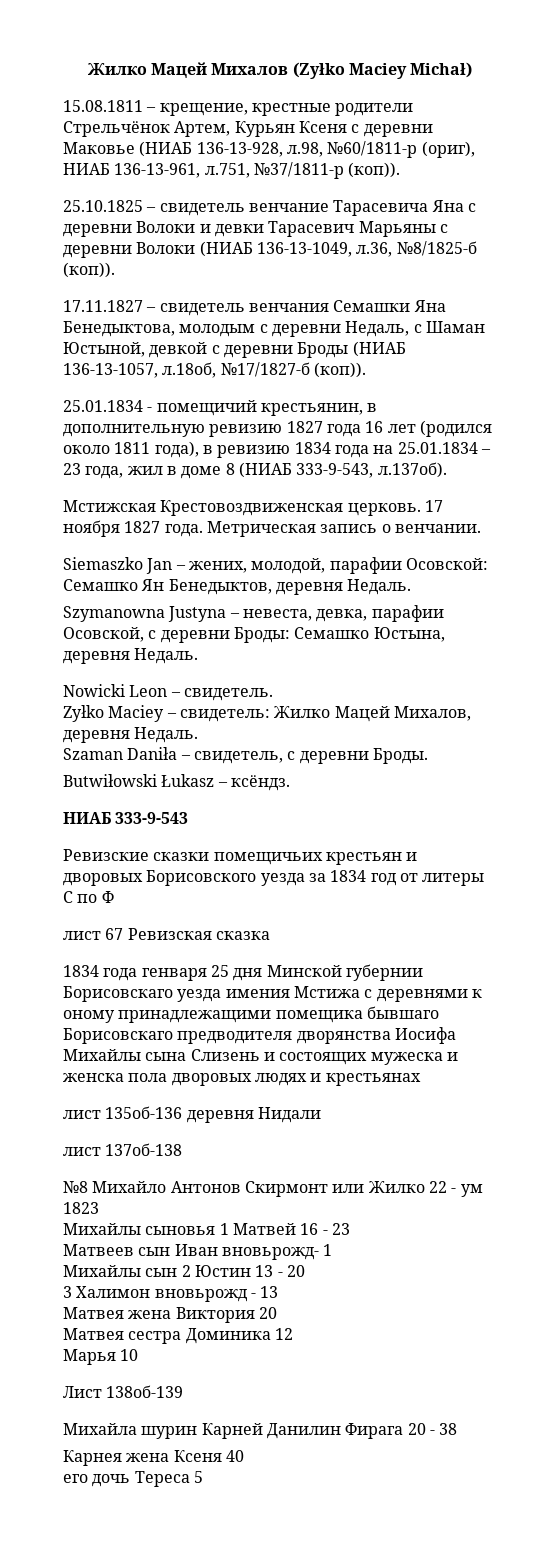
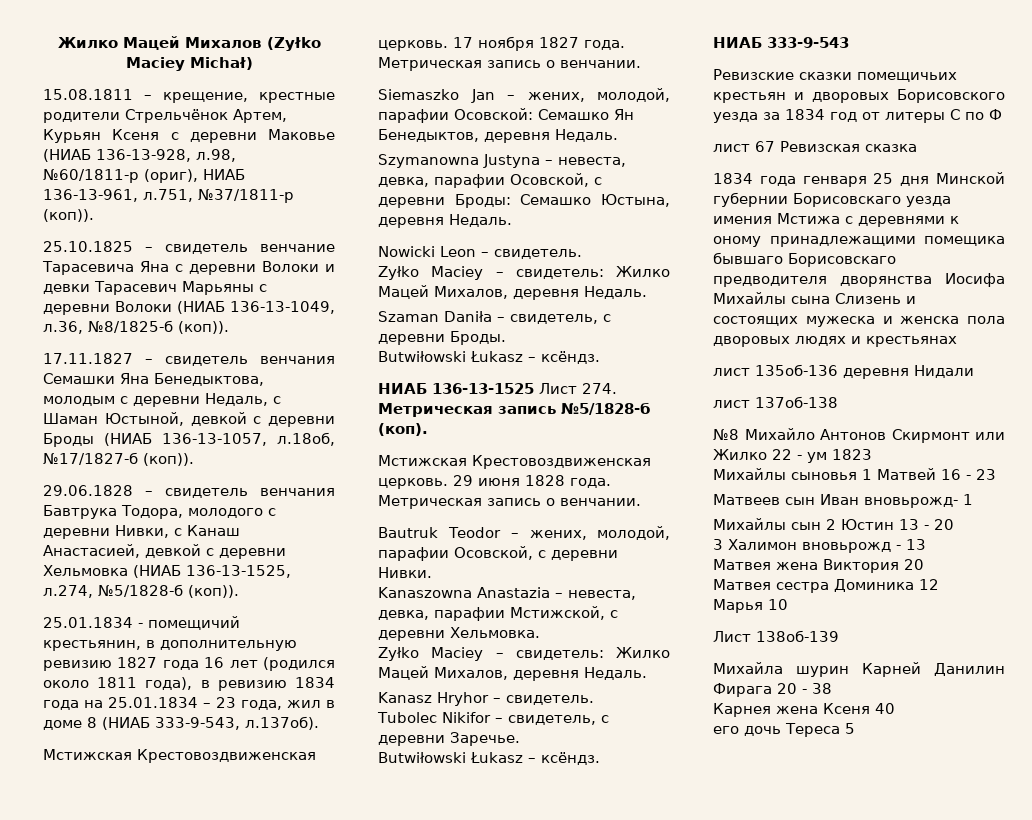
+ 29.06.1828 – свидетель венчания Бавтрука Тодора, молодого с деревни Нивки, с Канаш Анастасией, девкой с деревни Хельмовка (НИАБ 136-13-1525, л.274, №5/1828-б (коп)).
+ НИАБ 136-13-1525 Лист 274. Метрическая запись №5/1828-б (коп).
+ Мстижская Крестовоздвиженская церковь. 29 июня 1828 года. Метрическая запись о венчании.
+ Bautruk Teodor – жених, молодой, парафии Осовской, с деревни Нивки.
+ Kanaszowna Anastazia – невеста, девка, парафии Мстижской, с деревни Хельмовка.
+ Zyłko Maciey – свидетель: Жилко Мацей Михалов, деревня Недаль.
+ Kanasz Hryhor – свидетель.
+ Tubolec Nikifor – свидетель, с деревни Заречье.
+ Butwiłowski Łukasz – ксёндз.

